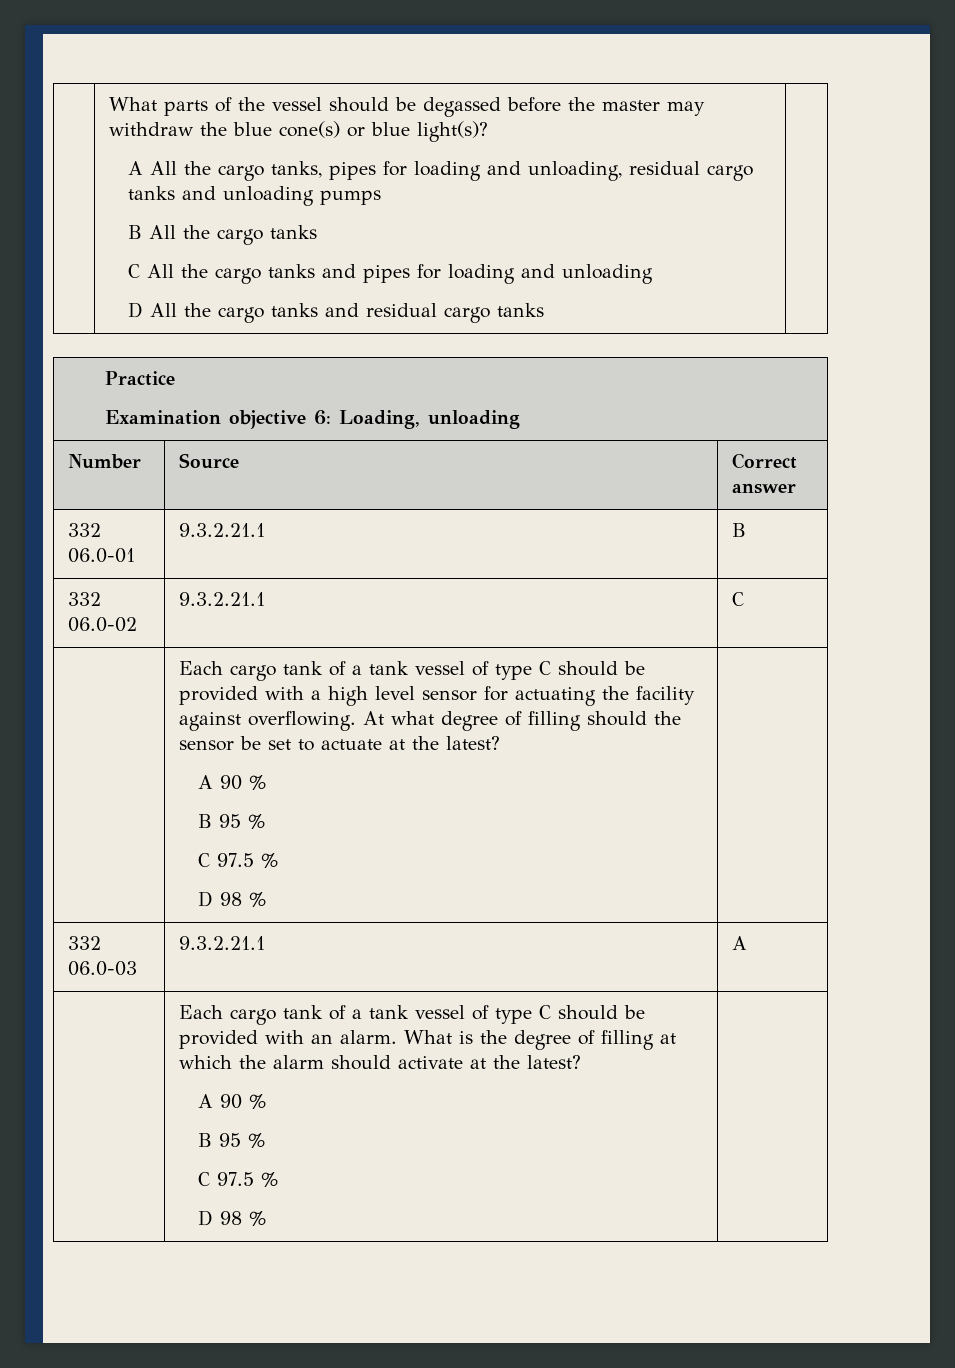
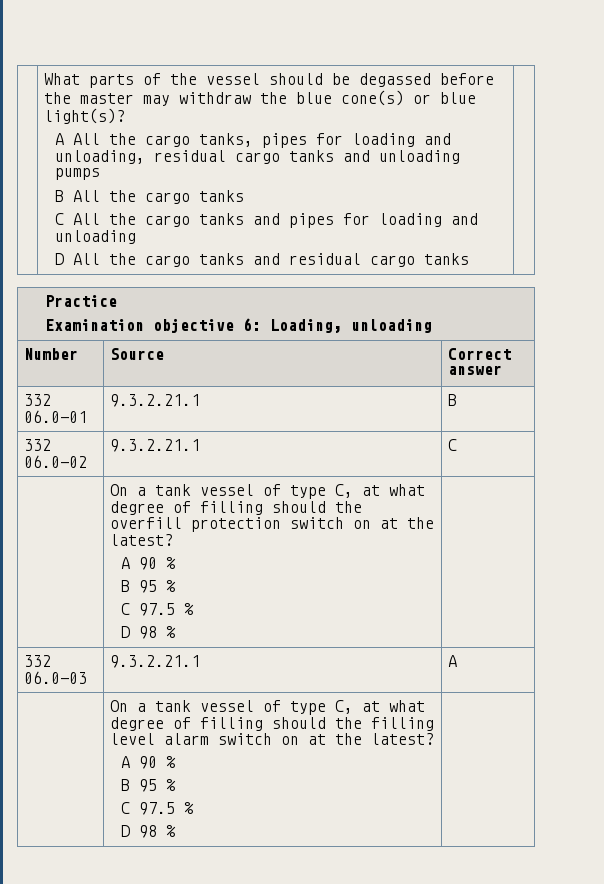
- Each cargo tank of a tank vessel of type C should be provided with a high level sensor for actuating the facility against overflowing. At what degree of filling should the sensor be set to actuate at the latest?
+ On a tank vessel of type C, at what degree of filling should the overfill protection switch on at the latest?
- Each cargo tank of a tank vessel of type C should be provided with an alarm. What is the degree of filling at which the alarm should activate at the latest?
+ On a tank vessel of type C, at what degree of filling should the filling level alarm switch on at the latest?

